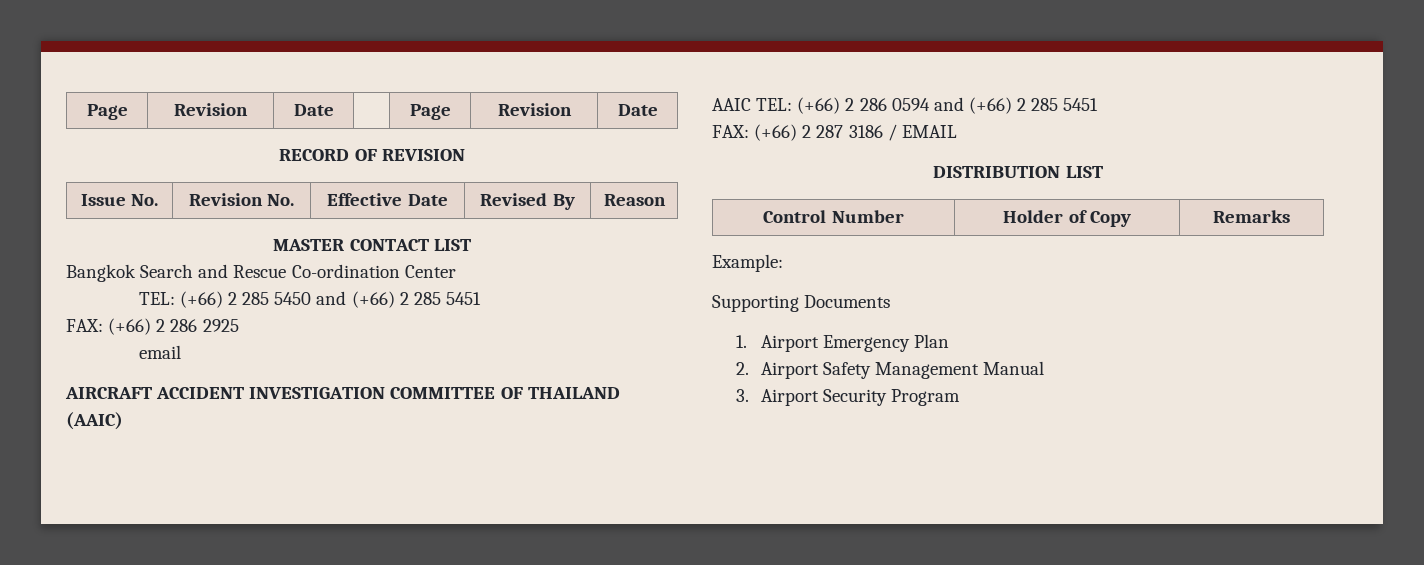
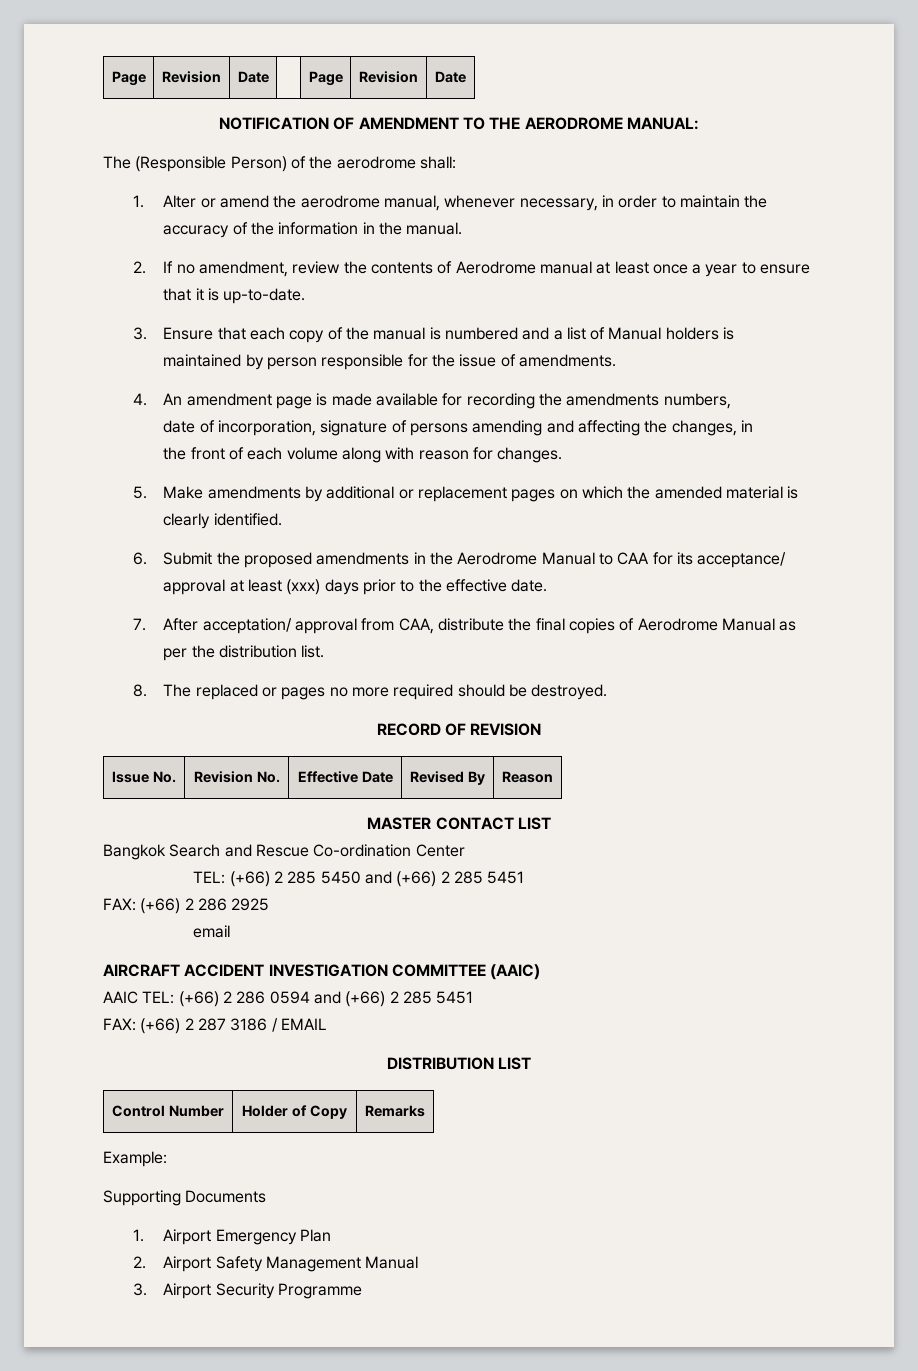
+ NOTIFICATION OF AMENDMENT TO THE AERODROME MANUAL:
+ The (Responsible Person) of the aerodrome shall:
+ 1. Alter or amend the aerodrome manual, whenever necessary, in order to maintain the accuracy of the information in the manual.
+ 2. If no amendment, review the contents of Aerodrome manual at least once a year to ensure that it is up-to-date.
+ 3. Ensure that each copy of the manual is numbered and a list of Manual holders is maintained by person responsible for the issue of amendments.
+ 4. An amendment page is made available for recording the amendments numbers,
+ date of incorporation, signature of persons amending and affecting the changes, in
+ the front of each volume along with reason for changes.
+ 5. Make amendments by additional or replacement pages on which the amended material is clearly identified.
+ 6. Submit the proposed amendments in the Aerodrome Manual to CAA for its acceptance/ approval at least (xxx) days prior to the effective date.
+ 7. After acceptation/ approval from CAA, distribute the final copies of Aerodrome Manual as per the distribution list.
+ 8. The replaced or pages no more required should be destroyed.
- AIRCRAFT ACCIDENT INVESTIGATION COMMITTEE OF THAILAND (AAIC)
+ AIRCRAFT ACCIDENT INVESTIGATION COMMITTEE (AAIC)
- 3. Airport Security Program
+ 3. Airport Security Programme

